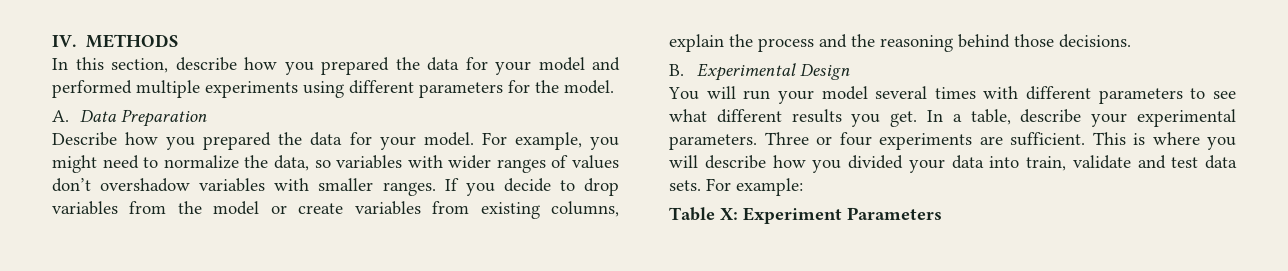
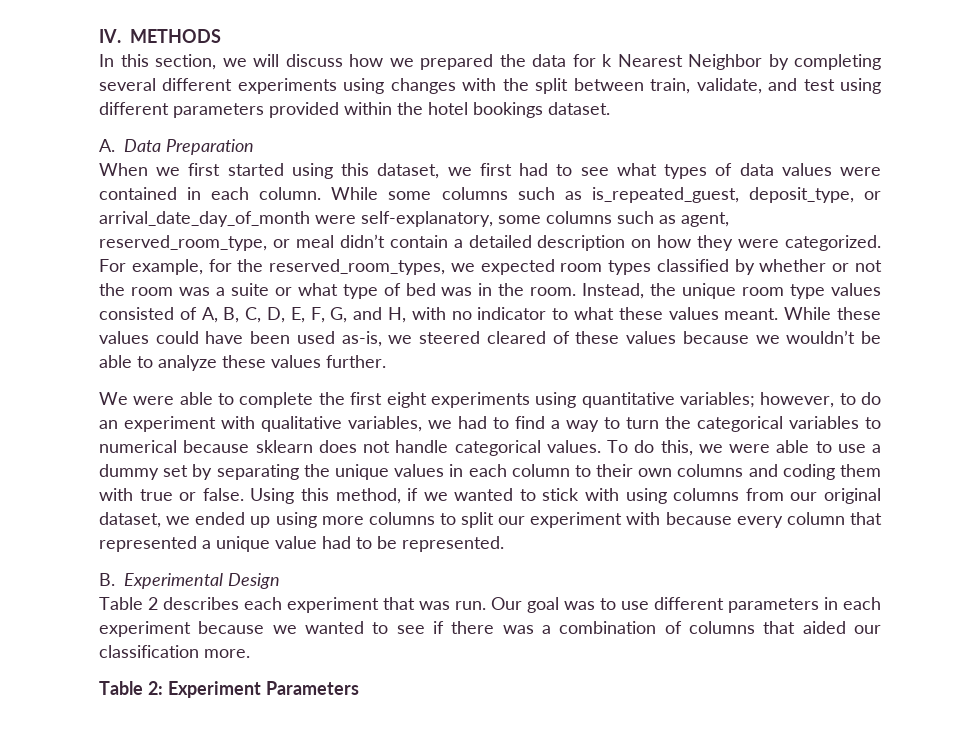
- In this section, describe how you prepared the data for your model and performed multiple experiments using different parameters for the model.
+ In this section, we will discuss how we prepared the data for k Nearest Neighbor by completing several different experiments using changes with the split between train, validate, and test using different parameters provided within the hotel bookings dataset.
  A. Data Preparation
- Describe how you prepared the data for your model. For example, you might need to normalize the data, so variables with wider ranges of values don’t overshadow variables with smaller ranges. If you decide to drop variables from the model or create variables from existing columns, explain the process and the reasoning behind those decisions.
+ When we first started using this dataset, we first had to see what types of data values were contained in each column. While some columns such as is_repeated_guest, deposit_type, or arrival_date_day_of_month were self-explanatory, some columns such as agent, reserved_room_type, or meal didn’t contain a detailed description on how they were categorized. For example, for the reserved_room_types, we expected room types classified by whether or not the room was a suite or what type of bed was in the room. Instead, the unique room type values consisted of A, B, C, D, E, F, G, and H, with no indicator to what these values meant. While these values could have been used as-is, we steered cleared of these values because we wouldn’t be able to analyze these values further.
+ We were able to complete the first eight experiments using quantitative variables; however, to do an experiment with qualitative variables, we had to find a way to turn the categorical variables to numerical because sklearn does not handle categorical values. To do this, we were able to use a dummy set by separating the unique values in each column to their own columns and coding them with true or false. Using this method, if we wanted to stick with using columns from our original dataset, we ended up using more columns to split our experiment with because every column that represented a unique value had to be represented.
  B. Experimental Design
- You will run your model several times with different parameters to see what different results you get. In a table, describe your experimental parameters. Three or four experiments are sufficient. This is where you will describe how you divided your data into train, validate and test data sets. For example:
- Table X: Experiment Parameters
+ Table 2 describes each experiment that was run. Our goal was to use different parameters in each experiment because we wanted to see if there was a combination of columns that aided our classification more.
+ Table 2: Experiment Parameters

